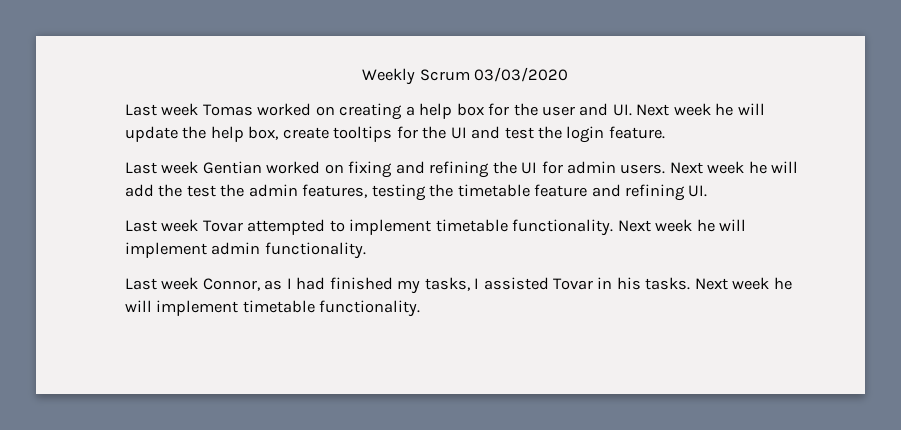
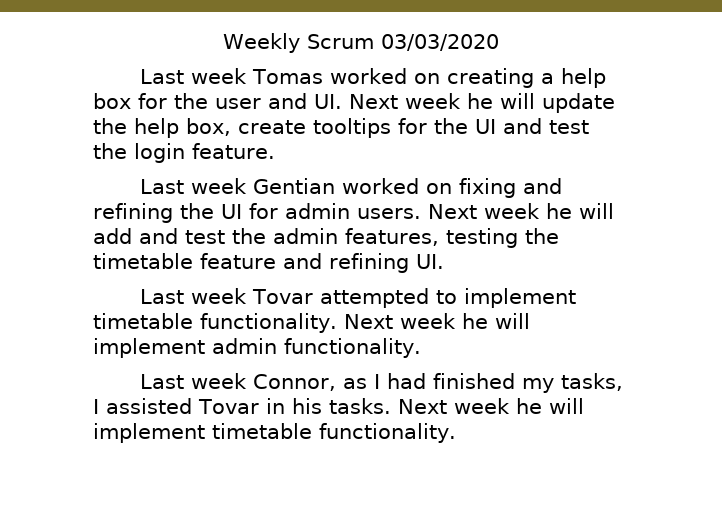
- Next week he will add the test the admin features, testing the timetable feature and refining UI.
+ Next week he will add and test the admin features, testing the timetable feature and refining UI.

